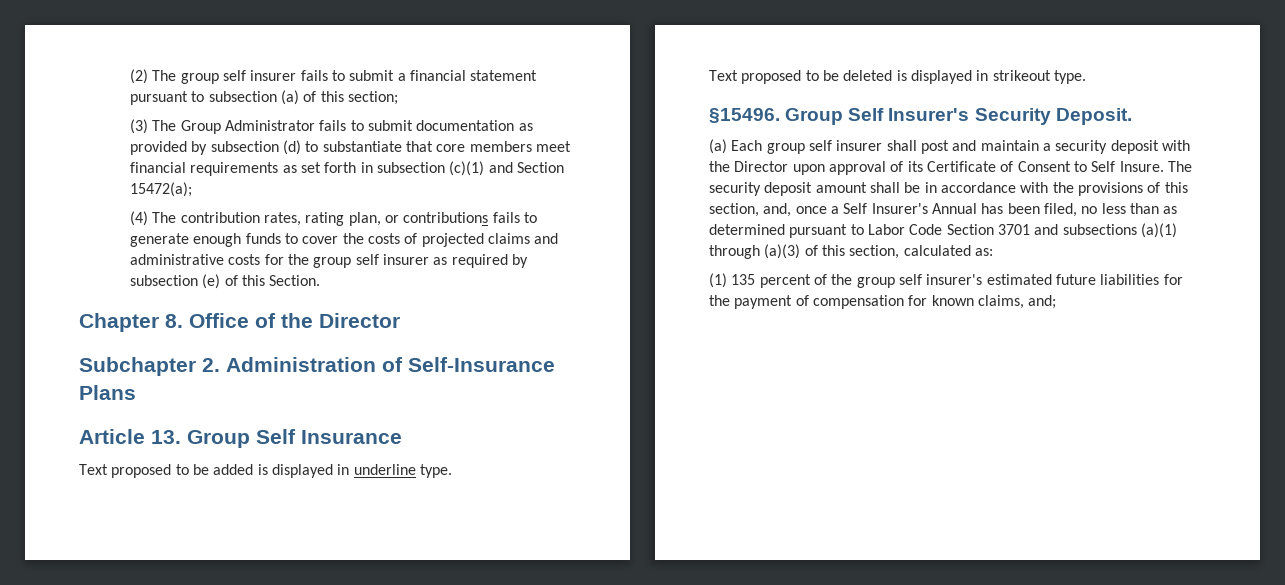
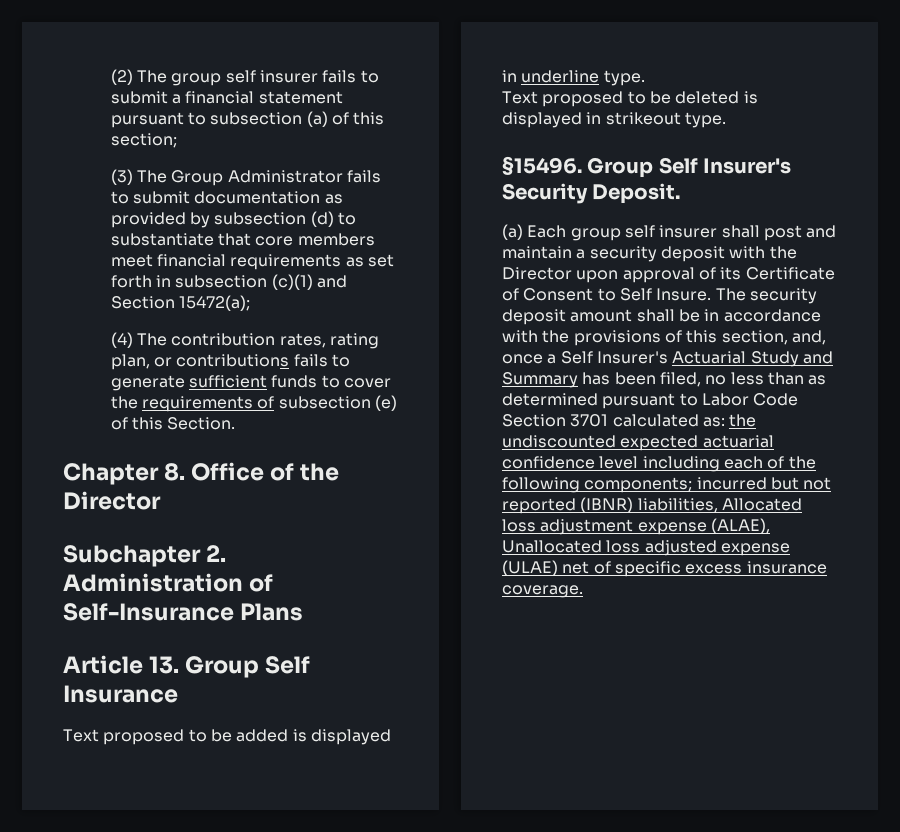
- (4) The contribution rates, rating plan, or contributions fails to generate enough funds to cover the costs of projected claims and administrative costs for the group self insurer as required by subsection (e) of this Section.
+ (4) The contribution rates, rating plan, or contributions fails to generate sufficient funds to cover the requirements of subsection (e) of this Section.
- The security deposit amount shall be in accordance with the provisions of this section, and, once a Self Insurer's Annual has been filed, no less than as determined pursuant to Labor Code Section 3701 and subsections (a)(1) through (a)(3) of this section, calculated as:
- (1) 135 percent of the group self insurer's estimated future liabilities for the payment of compensation for known claims, and;
+ The security deposit amount shall be in accordance with the provisions of this section, and, once a Self Insurer's Actuarial Study and Summary has been filed, no less than as determined pursuant to Labor Code Section 3701 calculated as: the undiscounted expected actuarial confidence level including each of the following components; incurred but not reported (IBNR) liabilities, Allocated loss adjustment expense (ALAE), Unallocated loss adjusted expense (ULAE) net of specific excess insurance coverage.

